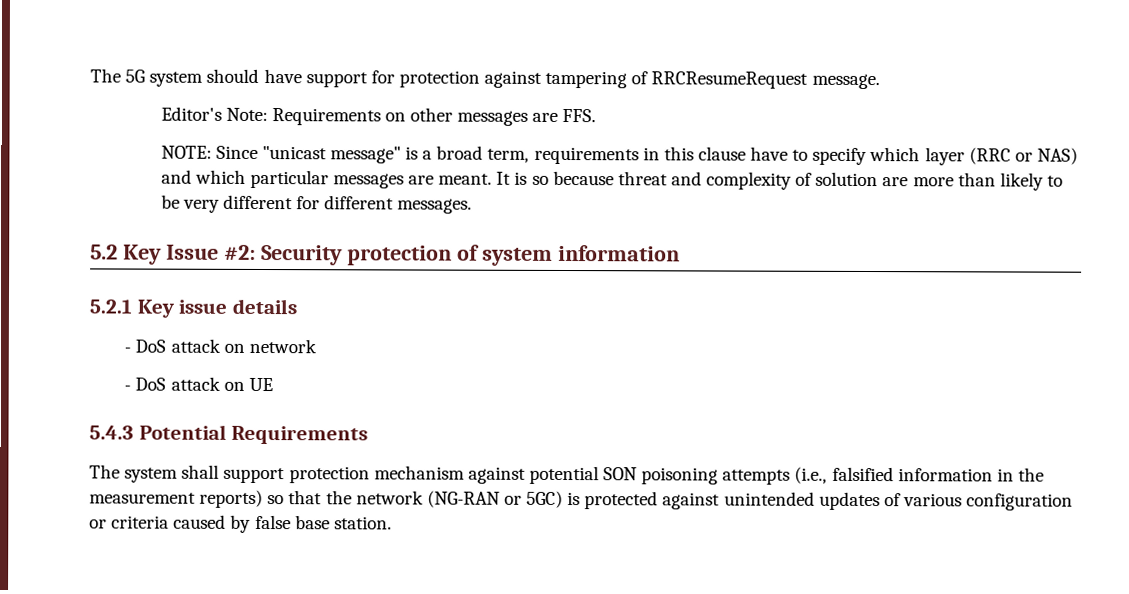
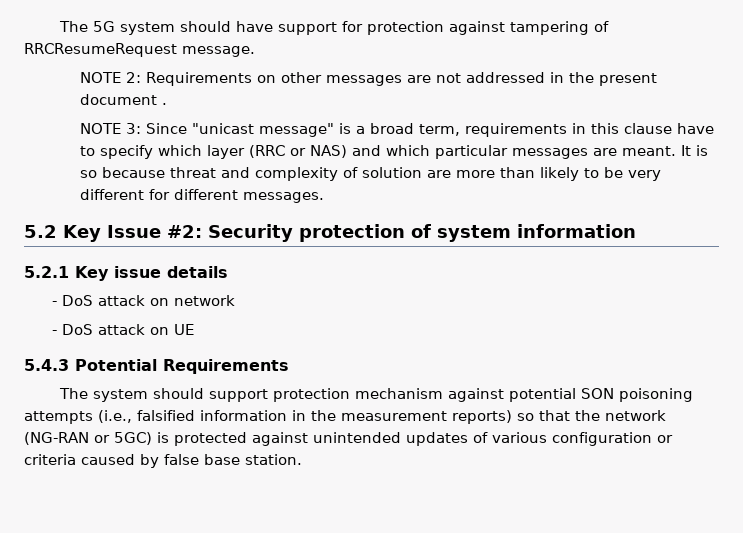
- Editor's Note: Requirements on other messages are FFS.
- NOTE: Since "unicast message" is a broad term, requirements in this clause have to specify which layer (RRC or NAS) and which particular messages are meant.
+ NOTE 2: Requirements on other messages are not addressed in the present document .
+ NOTE 3: Since "unicast message" is a broad term, requirements in this clause have to specify which layer (RRC or NAS) and which particular messages are meant.
- The system shall support protection mechanism against potential SON poisoning attempts (i.e., falsified information in the measurement reports) so that the network (NG-RAN or 5GC) is protected against unintended updates of various configuration or criteria caused by false base station.
+ The system should support protection mechanism against potential SON poisoning attempts (i.e., falsified information in the measurement reports) so that the network (NG-RAN or 5GC) is protected against unintended updates of various configuration or criteria caused by false base station.

